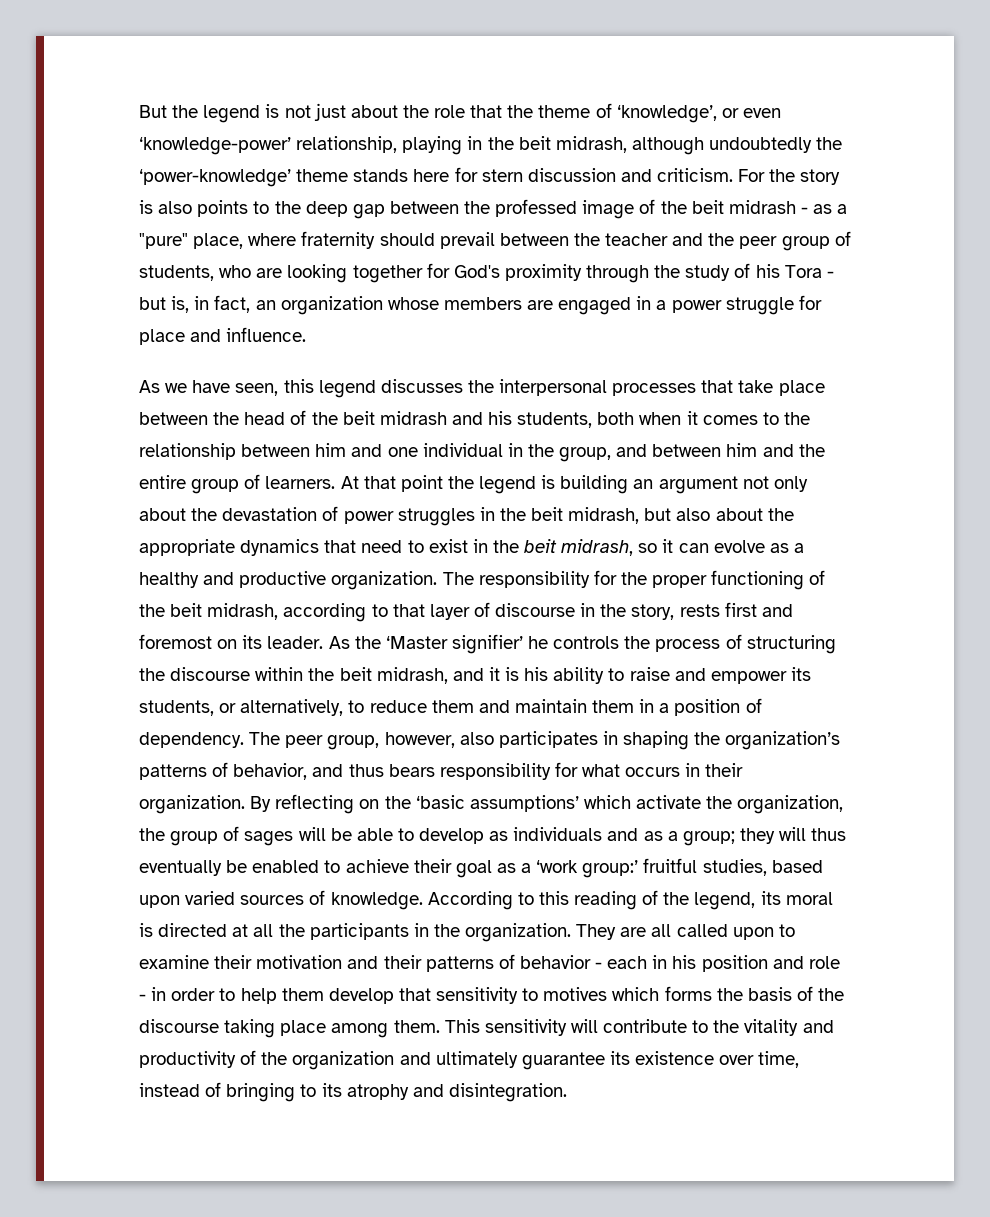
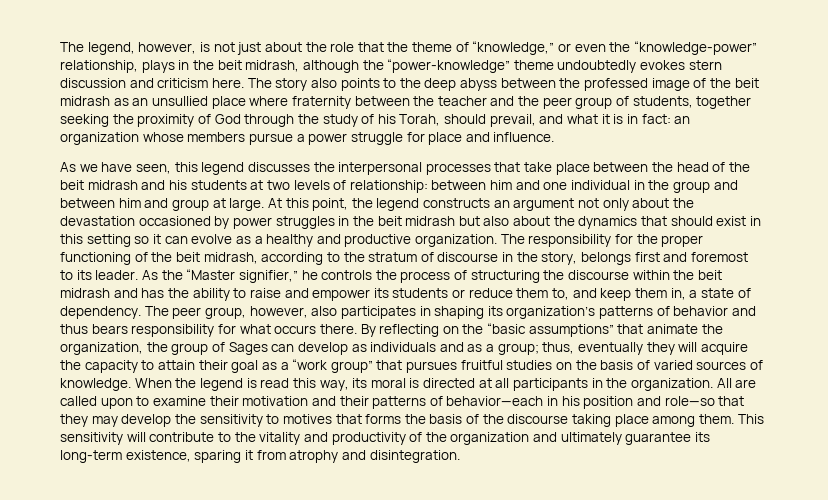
- But the legend is not just about the role that the theme of ‘knowledge’, or even ‘knowledge-power’ relationship, playing in the beit midrash, although undoubtedly the ‘power-knowledge’ theme stands here for stern discussion and criticism. For the story is also points to the deep gap between the professed image of the beit midrash - as a "pure" place, where fraternity should prevail between the teacher and the peer group of students, who are looking together for God's proximity through the study of his Tora - but is, in fact, an organization whose members are engaged in a power struggle for place and influence.
+ The legend, however, is not just about the role that the theme of “knowledge,” or even the “knowledge-power” relationship, plays in the beit midrash, although the “power-knowledge” theme undoubtedly evokes stern discussion and criticism here. The story also points to the deep abyss between the professed image of the beit midrash as an unsullied place where fraternity between the teacher and the peer group of students, together seeking the proximity of God through the study of his Torah, should prevail, and what it is in fact: an organization whose members pursue a power struggle for place and influence.
- As we have seen, this legend discusses the interpersonal processes that take place between the head of the beit midrash and his students, both when it comes to the relationship between him and one individual in the group, and between him and the entire group of learners. At that point the legend is building an argument not only about the devastation of power struggles in the beit midrash, but also about the appropriate dynamics that need to exist in the beit midrash, so it can evolve as a healthy and productive organization.
+ As we have seen, this legend discusses the interpersonal processes that take place between the head of the beit midrash and his students at two levels of relationship: between him and one individual in the group and between him and group at large. At this point, the legend constructs an argument not only about the devastation occasioned by power struggles in the beit midrash but also about the dynamics that should exist in this setting so it can evolve as a healthy and productive organization.
- The responsibility for the proper functioning of the beit midrash, according to that layer of discourse in the story, rests first and foremost on its leader.
+ The responsibility for the proper functioning of the beit midrash, according to the stratum of discourse in the story, belongs first and foremost to its leader.
- As the ‘Master signifier’ he controls the process of structuring the discourse within the beit midrash, and it is his ability to raise and empower its students, or alternatively, to reduce them and maintain them in a position of dependency.
+ As the “Master signifier,” he controls the process of structuring the discourse within the beit midrash and has the ability to raise and empower its students or reduce them to, and keep them in, a state of dependency.
- The peer group, however, also participates in shaping the organization’s patterns of behavior, and thus bears responsibility for what occurs in their organization.
+ The peer group, however, also participates in shaping its organization’s patterns of behavior and thus bears responsibility for what occurs there.
- By reflecting on the ‘basic assumptions’ which activate the organization, the group of sages will be able to develop as individuals and as a group; they will thus eventually be enabled to achieve their goal as a ‘work group:’ fruitful studies, based upon varied sources of knowledge. According to this reading of the legend, its moral is directed at all the participants in the organization.
+ By reflecting on the “basic assumptions” that animate the organization, the group of Sages can develop as individuals and as a group; thus, eventually they will acquire the capacity to attain their goal as a “work group” that pursues fruitful studies on the basis of varied sources of knowledge. When the legend is read this way, its moral is directed at all participants in the organization.
- They are all called upon to examine their motivation and their patterns of behavior - each in his position and role - in order to help them develop that sensitivity to motives which forms the basis of the discourse taking place among them.
+ All are called upon to examine their motivation and their patterns of behavior—each in his position and role—so that they may develop the sensitivity to motives that forms the basis of the discourse taking place among them.
- This sensitivity will contribute to the vitality and productivity of the organization and ultimately guarantee its existence over time, instead of bringing to its atrophy and disintegration.
+ This sensitivity will contribute to the vitality and productivity of the organization and ultimately guarantee its long-term existence, sparing it from atrophy and disintegration.

